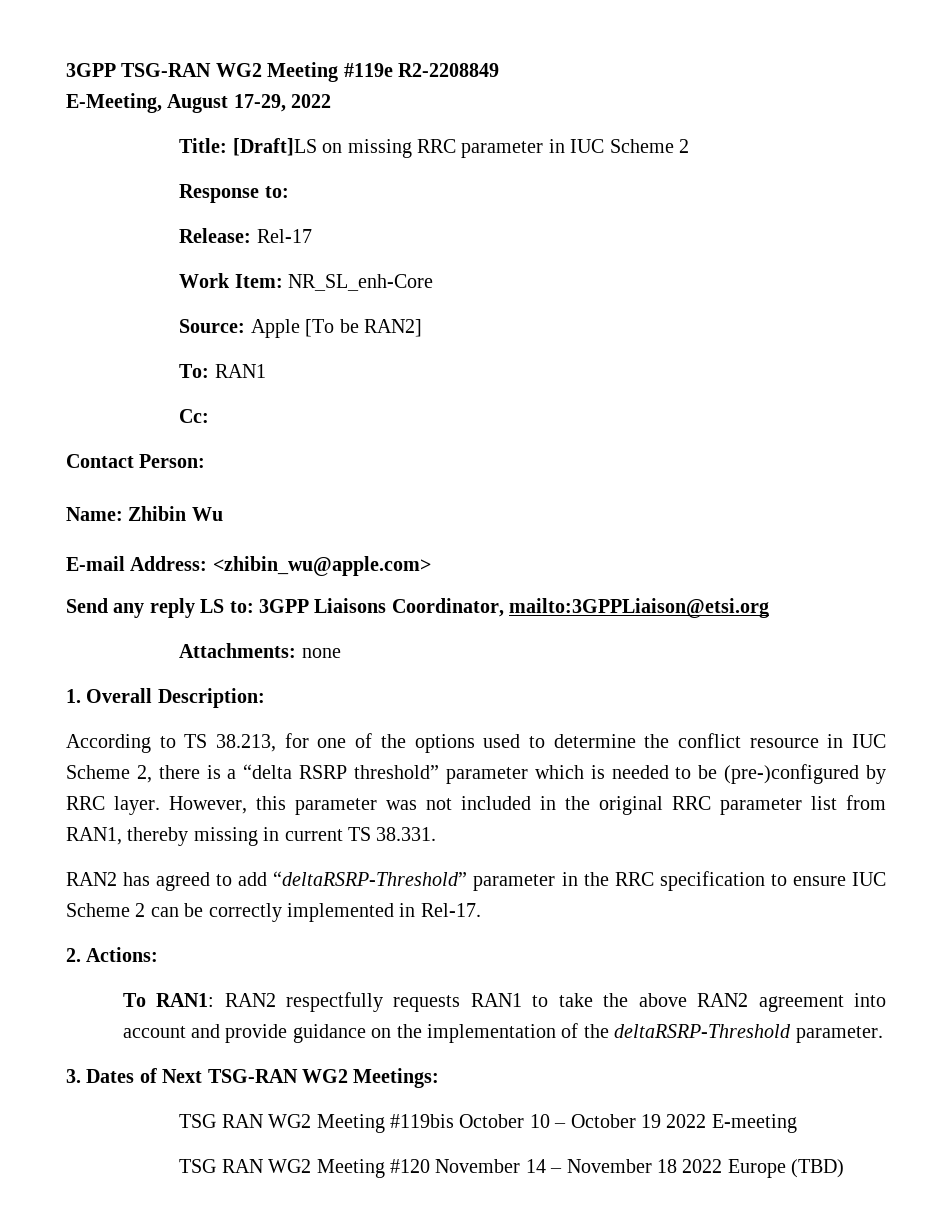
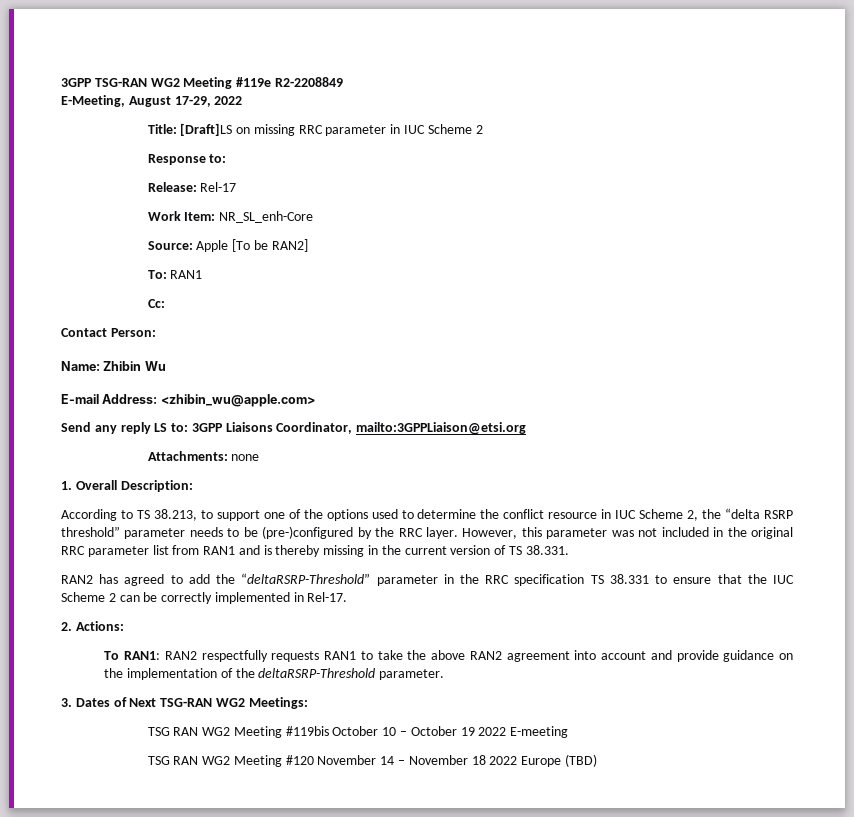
- According to TS 38.213, for one of the options used to determine the conflict resource in IUC Scheme 2, there is a “delta RSRP threshold” parameter which is needed to be (pre-)configured by RRC layer.
+ According to TS 38.213, to support one of the options used to determine the conflict resource in IUC Scheme 2, the “delta RSRP threshold” parameter needs to be (pre-)configured by the RRC layer.
- However, this parameter was not included in the original RRC parameter list from RAN1, thereby missing in current TS 38.331.
+ However, this parameter was not included in the original RRC parameter list from RAN1 and is thereby missing in the current version of TS 38.331.
- RAN2 has agreed to add “deltaRSRP-Threshold” parameter in the RRC specification to ensure IUC Scheme 2 can be correctly implemented in Rel-17.
+ RAN2 has agreed to add the “deltaRSRP-Threshold” parameter in the RRC specification TS 38.331 to ensure that the IUC Scheme 2 can be correctly implemented in Rel-17.

